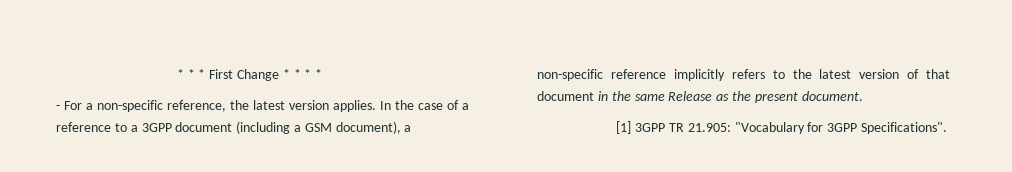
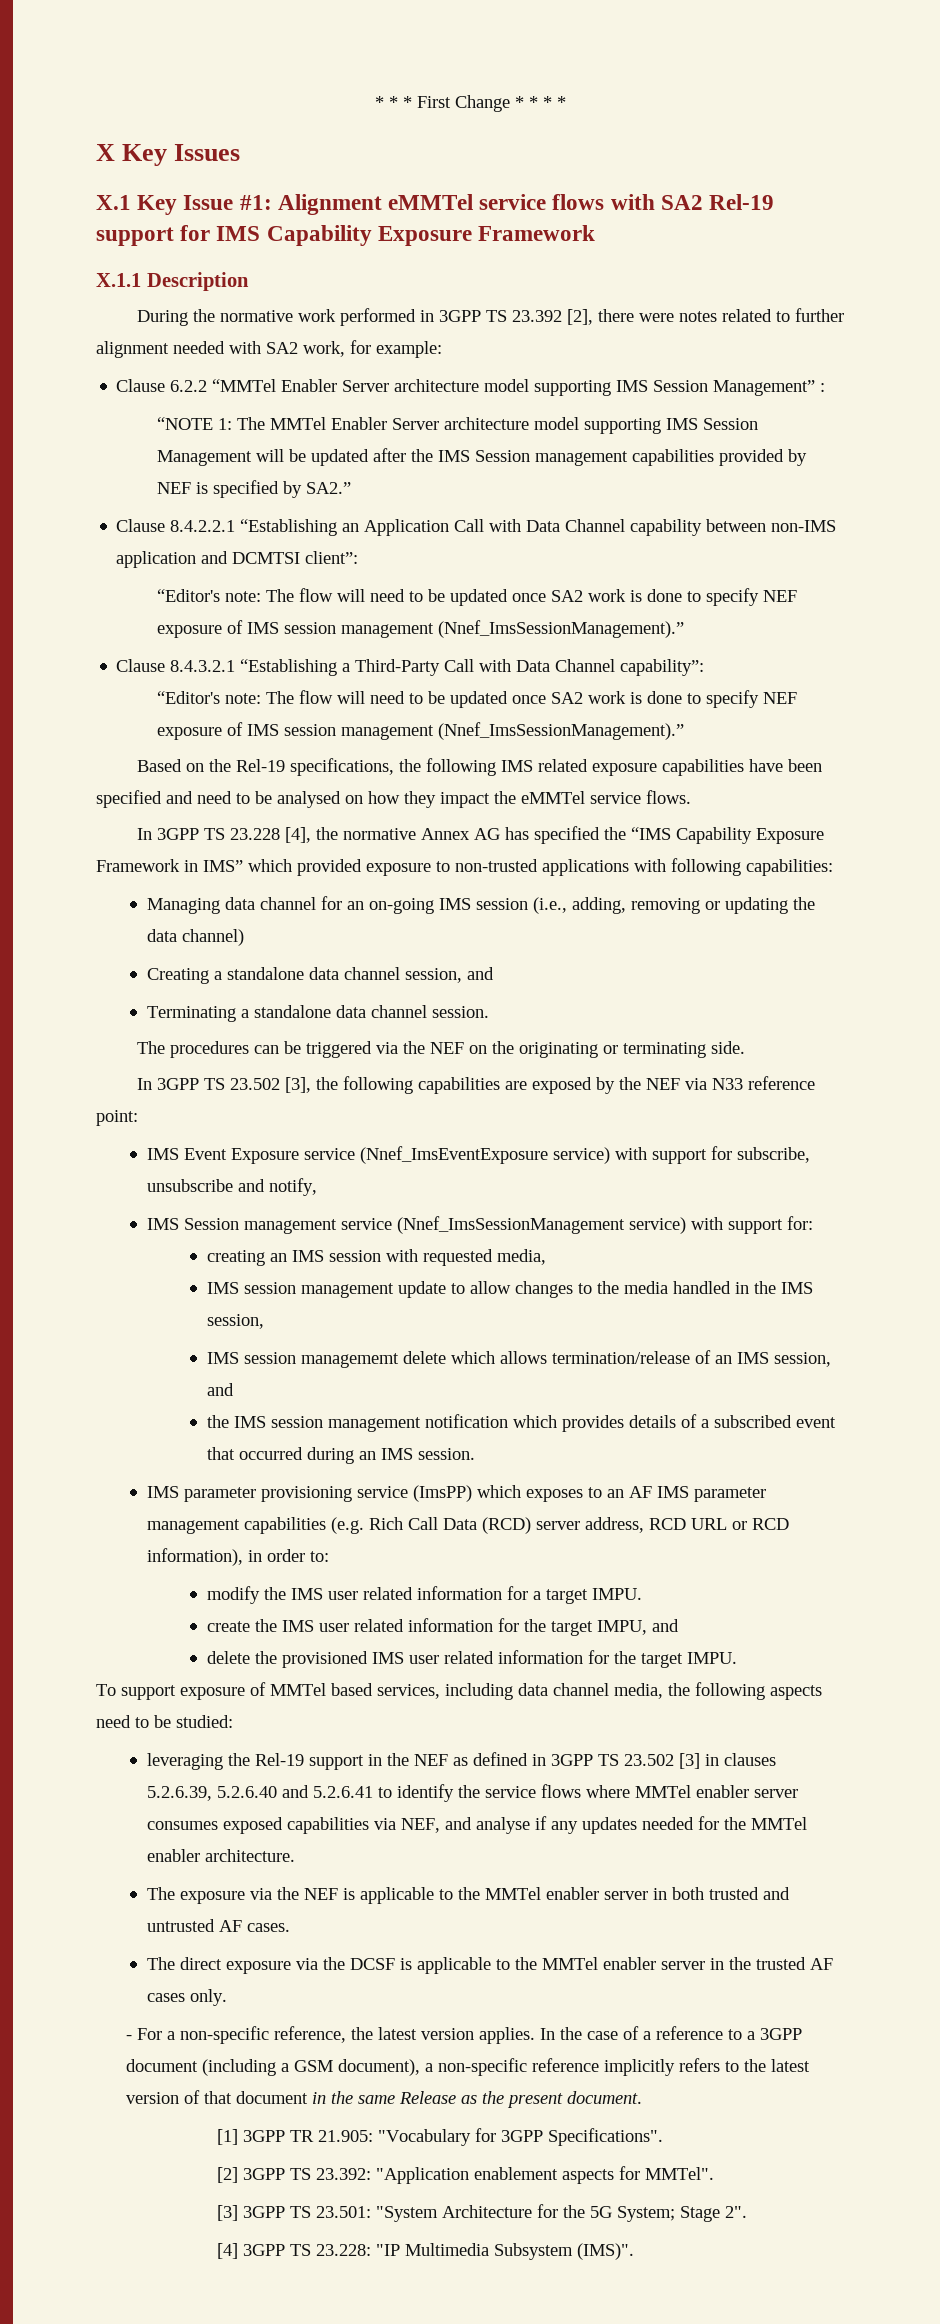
+ X Key Issues
+ X.1 Key Issue #1: Alignment eMMTel service flows with SA2 Rel-19 support for IMS Capability Exposure Framework
+ X.1.1 Description
+ During the normative work performed in 3GPP TS 23.392 [2], there were notes related to further alignment needed with SA2 work, for example:
+ Clause 6.2.2 “MMTel Enabler Server architecture model supporting IMS Session Management” :
+ “NOTE 1: The MMTel Enabler Server architecture model supporting IMS Session Management will be updated after the IMS Session management capabilities provided by NEF is specified by SA2.”
+ Clause 8.4.2.2.1 “Establishing an Application Call with Data Channel capability between non-IMS application and DCMTSI client”:
+ “Editor's note: The flow will need to be updated once SA2 work is done to specify NEF exposure of IMS session management (Nnef_ImsSessionManagement).”
+ Clause 8.4.3.2.1 “Establishing a Third-Party Call with Data Channel capability”:
+ “Editor's note: The flow will need to be updated once SA2 work is done to specify NEF exposure of IMS session management (Nnef_ImsSessionManagement).”
+ Based on the Rel-19 specifications, the following IMS related exposure capabilities have been specified and need to be analysed on how they impact the eMMTel service flows.
+ In 3GPP TS 23.228 [4], the normative Annex AG has specified the “IMS Capability Exposure Framework in IMS” which provided exposure to non-trusted applications with following capabilities:
+ Managing data channel for an on-going IMS session (i.e., adding, removing or updating the data channel)
+ Creating a standalone data channel session, and
+ Terminating a standalone data channel session.
+ The procedures can be triggered via the NEF on the originating or terminating side.
+ In 3GPP TS 23.502 [3], the following capabilities are exposed by the NEF via N33 reference point:
+ IMS Event Exposure service (Nnef_ImsEventExposure service) with support for subscribe, unsubscribe and notify,
+ IMS Session management service (Nnef_ImsSessionManagement service) with support for:
+ creating an IMS session with requested media,
+ IMS session management update to allow changes to the media handled in the IMS session,
+ IMS session managememt delete which allows termination/release of an IMS session, and
+ the IMS session management notification which provides details of a subscribed event that occurred during an IMS session.
+ IMS parameter provisioning service (ImsPP) which exposes to an AF IMS parameter management capabilities (e.g. Rich Call Data (RCD) server address, RCD URL or RCD information), in order to:
+ modify the IMS user related information for a target IMPU.
+ create the IMS user related information for the target IMPU, and
+ delete the provisioned IMS user related information for the target IMPU.
+ To support exposure of MMTel based services, including data channel media, the following aspects need to be studied:
+ leveraging the Rel-19 support in the NEF as defined in 3GPP TS 23.502 [3] in clauses 5.2.6.39, 5.2.6.40 and 5.2.6.41 to identify the service flows where MMTel enabler server consumes exposed capabilities via NEF, and analyse if any updates needed for the MMTel enabler architecture.
+ The exposure via the NEF is applicable to the MMTel enabler server in both trusted and untrusted AF cases.
+ The direct exposure via the DCSF is applicable to the MMTel enabler server in the trusted AF cases only.
+ [2] 3GPP TS 23.392: "Application enablement aspects for MMTel".
+ [3] 3GPP TS 23.501: "System Architecture for the 5G System; Stage 2".
+ [4] 3GPP TS 23.228: "IP Multimedia Subsystem (IMS)".

